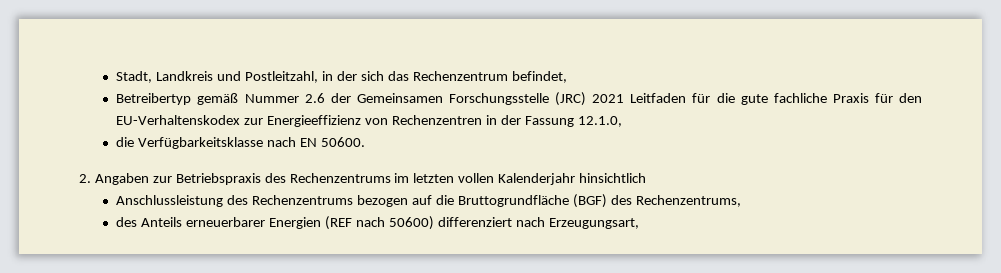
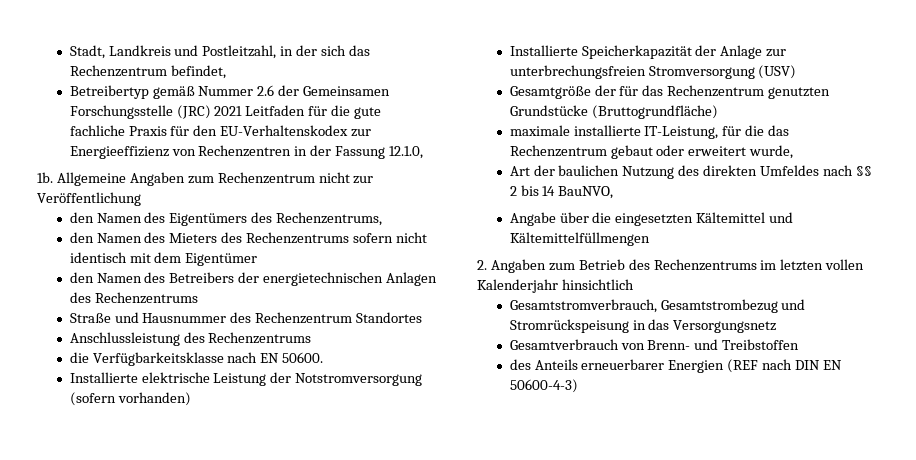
+ 1b. Allgemeine Angaben zum Rechenzentrum nicht zur Veröffentlichung
+ den Namen des Eigentümers des Rechenzentrums,
+ den Namen des Mieters des Rechenzentrums sofern nicht identisch mit dem Eigentümer
+ den Namen des Betreibers der energietechnischen Anlagen des Rechenzentrums
+ Straße und Hausnummer des Rechenzentrum Standortes
+ Anschlussleistung des Rechenzentrums
+ Installierte elektrische Leistung der Notstromversorgung (sofern vorhanden)
+ Installierte Speicherkapazität der Anlage zur unterbrechungsfreien Stromversorgung (USV)
+ Gesamtgröße der für das Rechenzentrum genutzten Grundstücke (Bruttogrundfläche)
+ maximale installierte IT-Leistung, für die das Rechenzentrum gebaut oder erweitert wurde,
+ Art der baulichen Nutzung des direkten Umfeldes nach §§ 2 bis 14 BauNVO,
+ Angabe über die eingesetzten Kältemittel und Kältemittelfüllmengen
- 2. Angaben zur Betriebspraxis des Rechenzentrums im letzten vollen Kalenderjahr hinsichtlich
+ 2. Angaben zum Betrieb des Rechenzentrums im letzten vollen Kalenderjahr hinsichtlich
- Anschlussleistung des Rechenzentrums bezogen auf die Bruttogrundfläche (BGF) des Rechenzentrums,
+ Gesamtstromverbrauch, Gesamtstrombezug und Stromrückspeisung in das Versorgungsnetz
+ Gesamtverbrauch von Brenn- und Treibstoffen
- des Anteils erneuerbarer Energien (REF nach 50600) differenziert nach Erzeugungsart,
+ des Anteils erneuerbarer Energien (REF nach DIN EN 50600-4-3)

